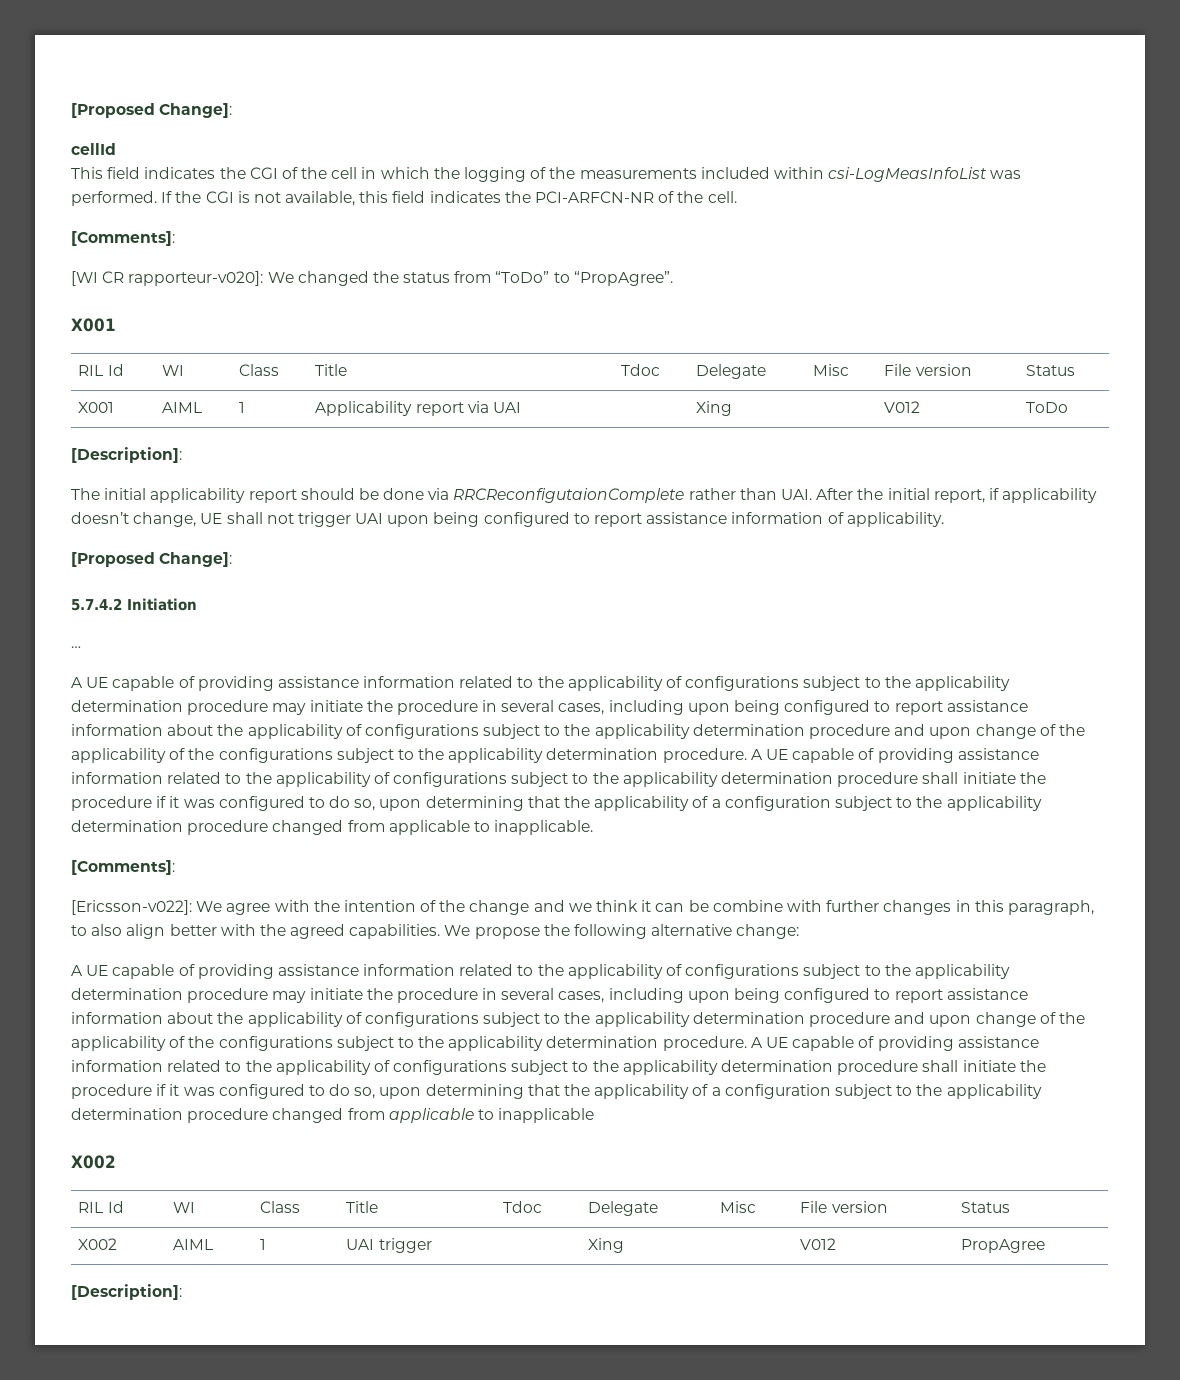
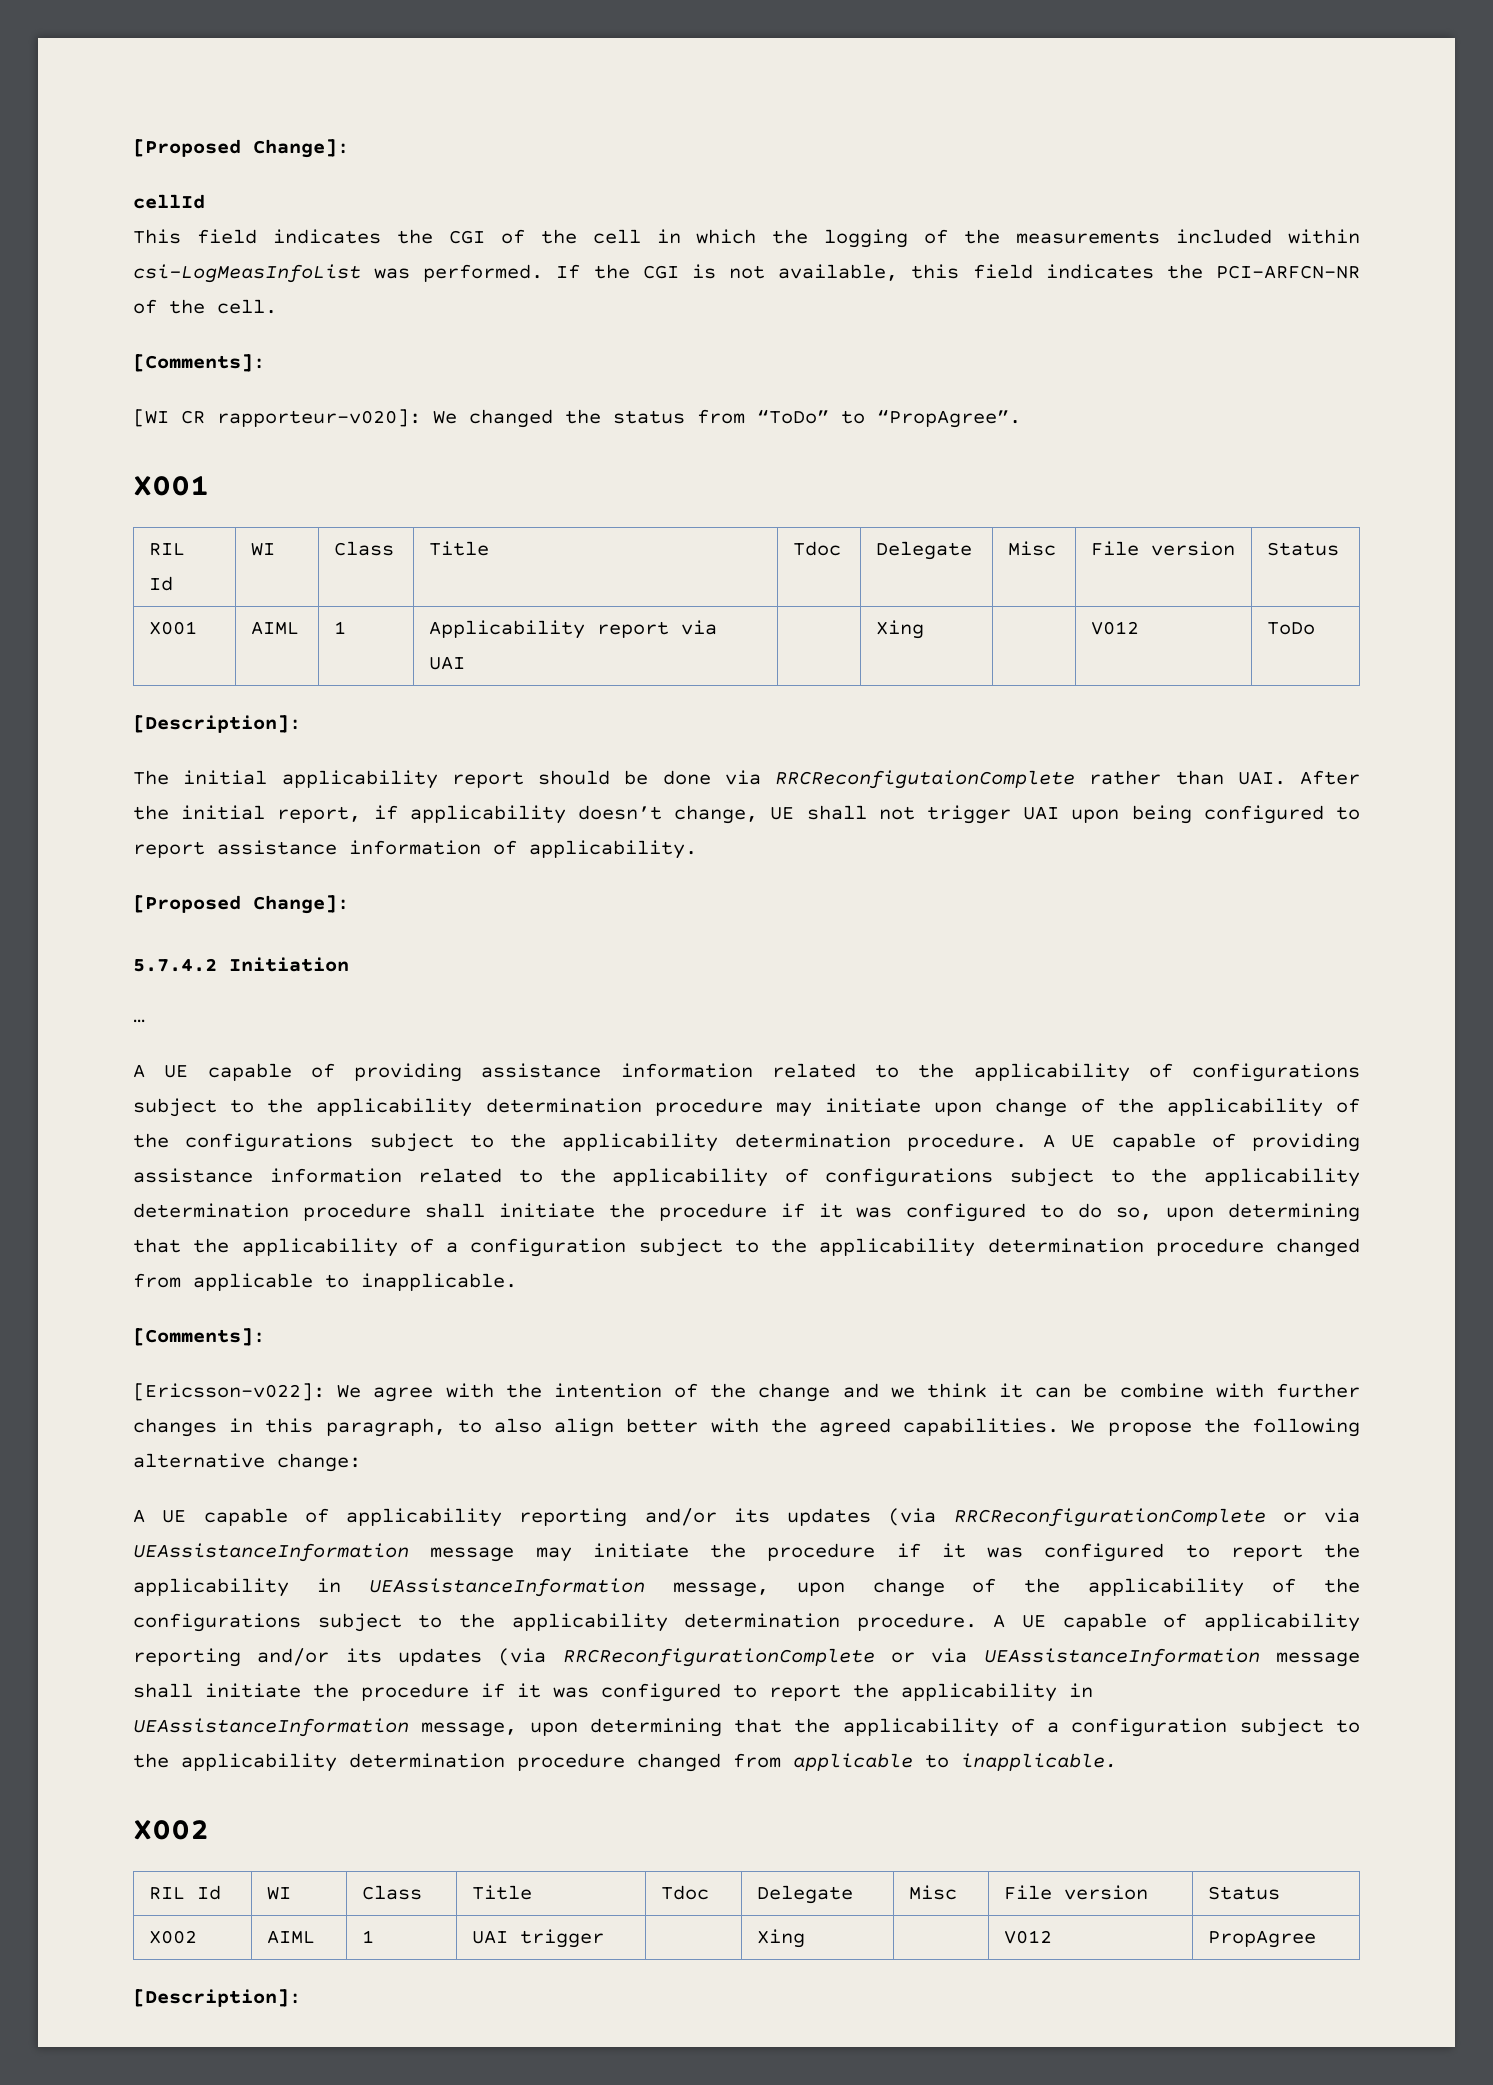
  …
- A UE capable of providing assistance information related to the applicability of configurations subject to the applicability determination procedure may initiate the procedure in several cases, including upon being configured to report assistance information about the applicability of configurations subject to the applicability determination procedure and upon change of the applicability of the configurations subject to the applicability determination procedure.
+ A UE capable of providing assistance information related to the applicability of configurations subject to the applicability determination procedure may initiate upon change of the applicability of the configurations subject to the applicability determination procedure.
  We propose the following alternative change:
- A UE capable of providing assistance information related to the applicability of configurations subject to the applicability determination procedure may initiate the procedure in several cases, including upon being configured to report assistance information about the applicability of configurations subject to the applicability determination procedure and upon change of the applicability of the configurations subject to the applicability determination procedure.
+ A UE capable of applicability reporting and/or its updates (via RRCReconfigurationComplete or via UEAssistanceInformation message may initiate the procedure if it was configured to report the applicability in UEAssistanceInformation message, upon change of the applicability of the configurations subject to the applicability determination procedure.
- A UE capable of providing assistance information related to the applicability of configurations subject to the applicability determination procedure shall initiate the procedure if it was configured to do so, upon determining that the applicability of a configuration subject to the applicability determination procedure changed from applicable to inapplicable
+ A UE capable of applicability reporting and/or its updates (via RRCReconfigurationComplete or via UEAssistanceInformation message shall initiate the procedure if it was configured to report the applicability in UEAssistanceInformation message, upon determining that the applicability of a configuration subject to the applicability determination procedure changed from applicable to inapplicable.

